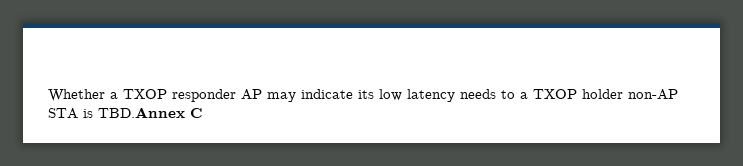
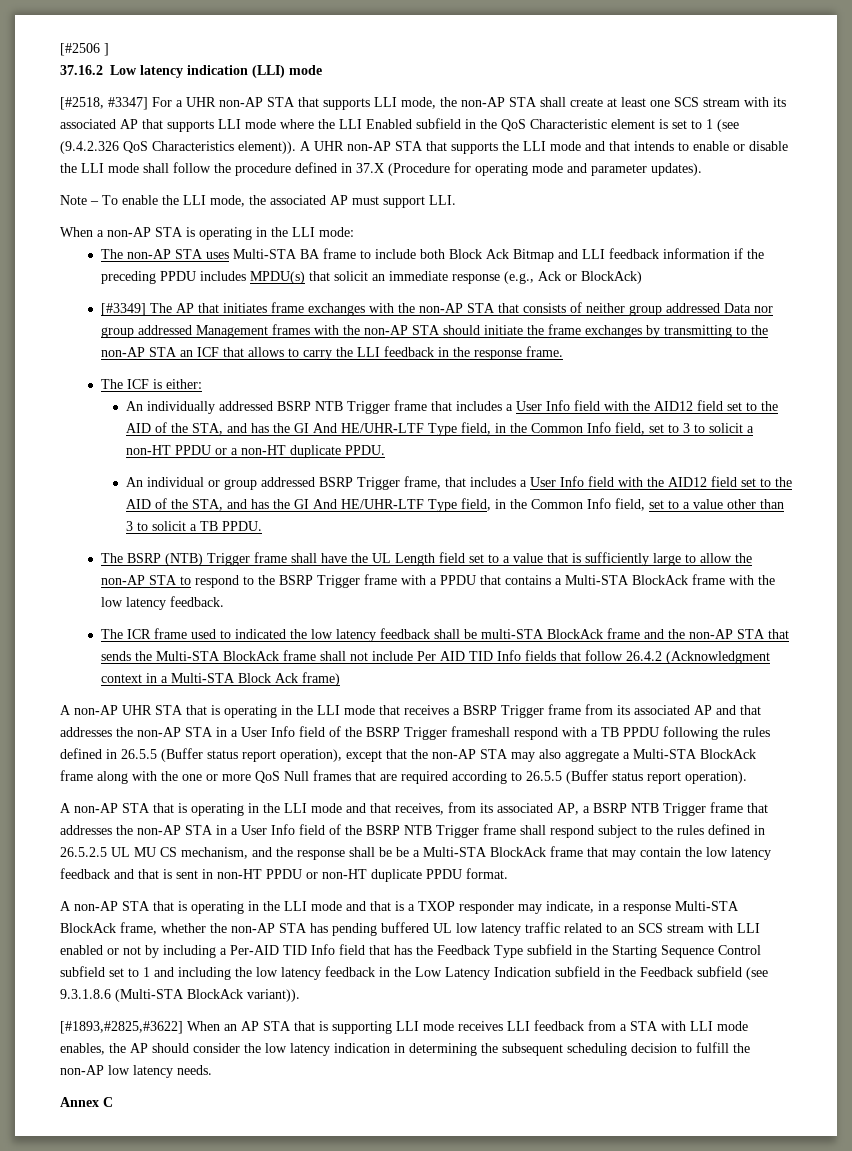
- Whether a TXOP responder AP may indicate its low latency needs to a TXOP holder non-AP STA is TBD.Annex C
+ [#2506 ]
+ 37.16.2 Low latency indication (LLI) mode
+ [#2518, #3347] For a UHR non-AP STA that supports LLI mode, the non-AP STA shall create at least one SCS stream with its associated AP that supports LLI mode where the LLI Enabled subfield in the QoS Characteristic element is set to 1 (see (9.4.2.326 QoS Characteristics element)). A UHR non-AP STA that supports the LLI mode and that intends to enable or disable the LLI mode shall follow the procedure defined in 37.X (Procedure for operating mode and parameter updates).
+ Note – To enable the LLI mode, the associated AP must support LLI.
+ When a non-AP STA is operating in the LLI mode:
+ The non-AP STA uses Multi-STA BA frame to include both Block Ack Bitmap and LLI feedback information if the preceding PPDU includes MPDU(s) that solicit an immediate response (e.g., Ack or BlockAck)
+ [#3349] The AP that initiates frame exchanges with the non-AP STA that consists of neither group addressed Data nor group addressed Management frames with the non-AP STA should initiate the frame exchanges by transmitting to the non-AP STA an ICF that allows to carry the LLI feedback in the response frame.
+ The ICF is either:
+ An individually addressed BSRP NTB Trigger frame that includes a User Info field with the AID12 field set to the AID of the STA, and has the GI And HE/UHR-LTF Type field, in the Common Info field, set to 3 to solicit a non-HT PPDU or a non-HT duplicate PPDU.
+ An individual or group addressed BSRP Trigger frame, that includes a User Info field with the AID12 field set to the AID of the STA, and has the GI And HE/UHR-LTF Type field, in the Common Info field, set to a value other than 3 to solicit a TB PPDU.
+ The BSRP (NTB) Trigger frame shall have the UL Length field set to a value that is sufficiently large to allow the non-AP STA to respond to the BSRP Trigger frame with a PPDU that contains a Multi-STA BlockAck frame with the low latency feedback.
+ The ICR frame used to indicated the low latency feedback shall be multi-STA BlockAck frame and the non-AP STA that sends the Multi-STA BlockAck frame shall not include Per AID TID Info fields that follow 26.4.2 (Acknowledgment context in a Multi-STA Block Ack frame)
+ A non-AP UHR STA that is operating in the LLI mode that receives a BSRP Trigger frame from its associated AP and that addresses the non-AP STA in a User Info field of the BSRP Trigger frameshall respond with a TB PPDU following the rules defined in 26.5.5 (Buffer status report operation), except that the non-AP STA may also aggregate a Multi-STA BlockAck frame along with the one or more QoS Null frames that are required according to 26.5.5 (Buffer status report operation).
+ A non-AP STA that is operating in the LLI mode and that receives, from its associated AP, a BSRP NTB Trigger frame that addresses the non-AP STA in a User Info field of the BSRP NTB Trigger frame shall respond subject to the rules defined in 26.5.2.5 UL MU CS mechanism, and the response shall be be a Multi-STA BlockAck frame that may contain the low latency feedback and that is sent in non-HT PPDU or non-HT duplicate PPDU format.
+ A non-AP STA that is operating in the LLI mode and that is a TXOP responder may indicate, in a response Multi-STA BlockAck frame, whether the non-AP STA has pending buffered UL low latency traffic related to an SCS stream with LLI enabled or not by including a Per-AID TID Info field that has the Feedback Type subfield in the Starting Sequence Control subfield set to 1 and including the low latency feedback in the Low Latency Indication subfield in the Feedback subfield (see 9.3.1.8.6 (Multi-STA BlockAck variant)).
+ [#1893,#2825,#3622] When an AP STA that is supporting LLI mode receives LLI feedback from a STA with LLI mode enables, the AP should consider the low latency indication in determining the subsequent scheduling decision to fulfill the non-AP low latency needs.
+ Annex C

